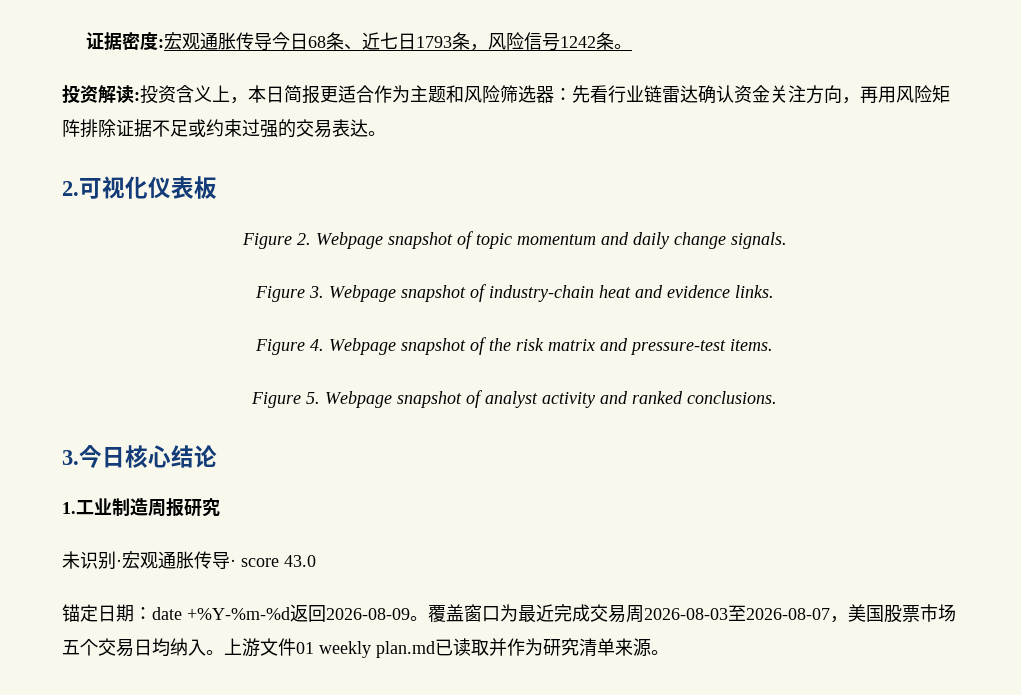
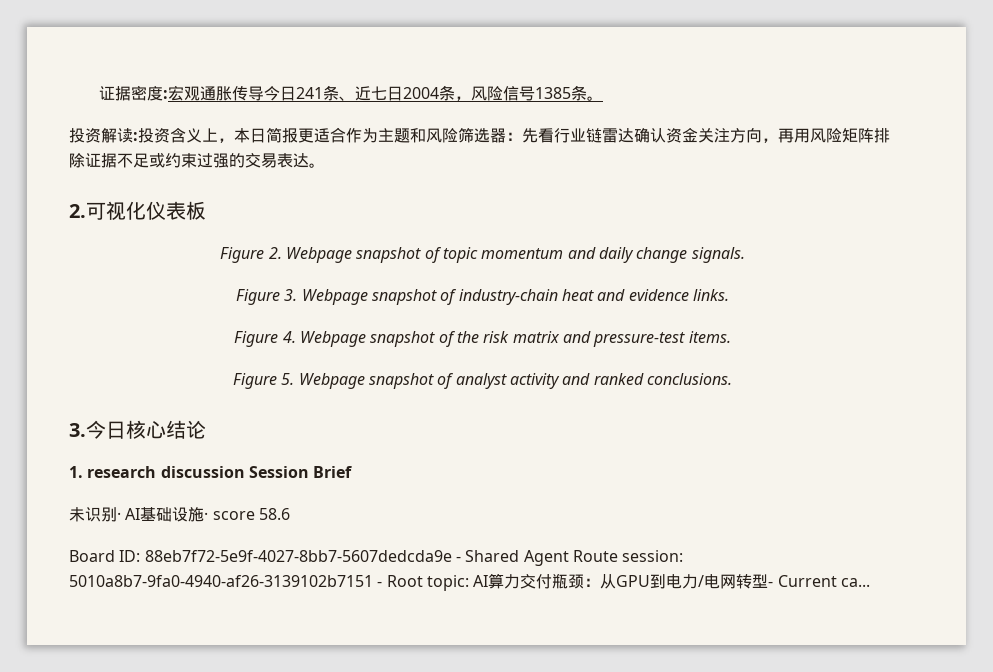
- 证据密度:宏观通胀传导今日68条、近七日1793条，风险信号1242条。
+ 证据密度:宏观通胀传导今日241条、近七日2004条，风险信号1385条。
- 1.工业制造周报研究
+ 1. research discussion Session Brief
- 未识别·宏观通胀传导· score 43.0
- 锚定日期：date +%Y-%m-%d返回2026-08-09。覆盖窗口为最近完成交易周2026-08-03至2026-08-07，美国股票市场五个交易日均纳入。上游文件01 weekly plan.md已读取并作为研究清单来源。
+ 未识别· AI基础设施· score 58.6
+ Board ID: 88eb7f72-5e9f-4027-8bb7-5607dedcda9e - Shared Agent Route session: 5010a8b7-9fa0-4940-af26-3139102b7151 - Root topic: AI算力交付瓶颈：从GPU到电力/电网转型- Current ca...

